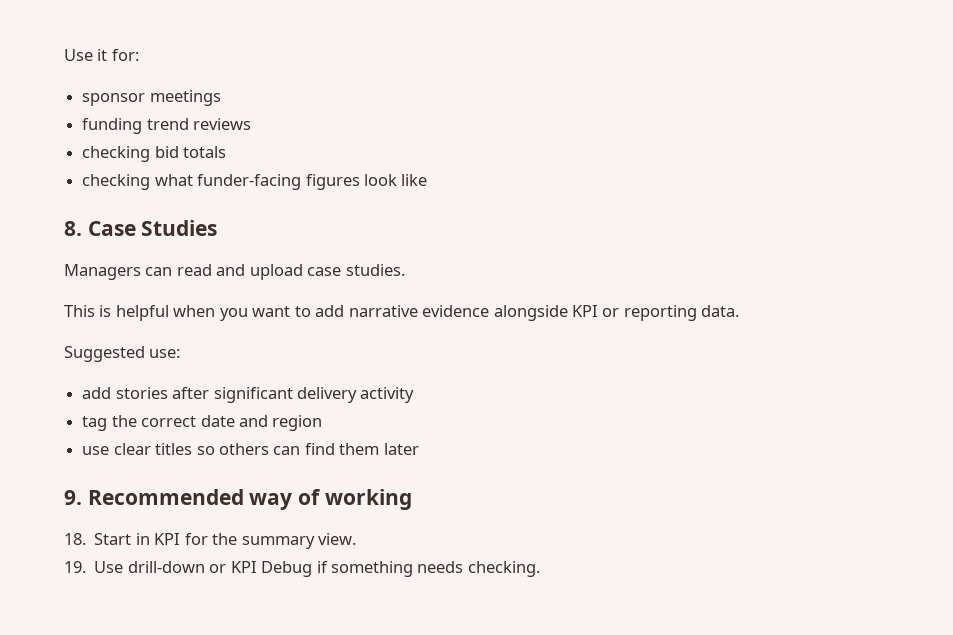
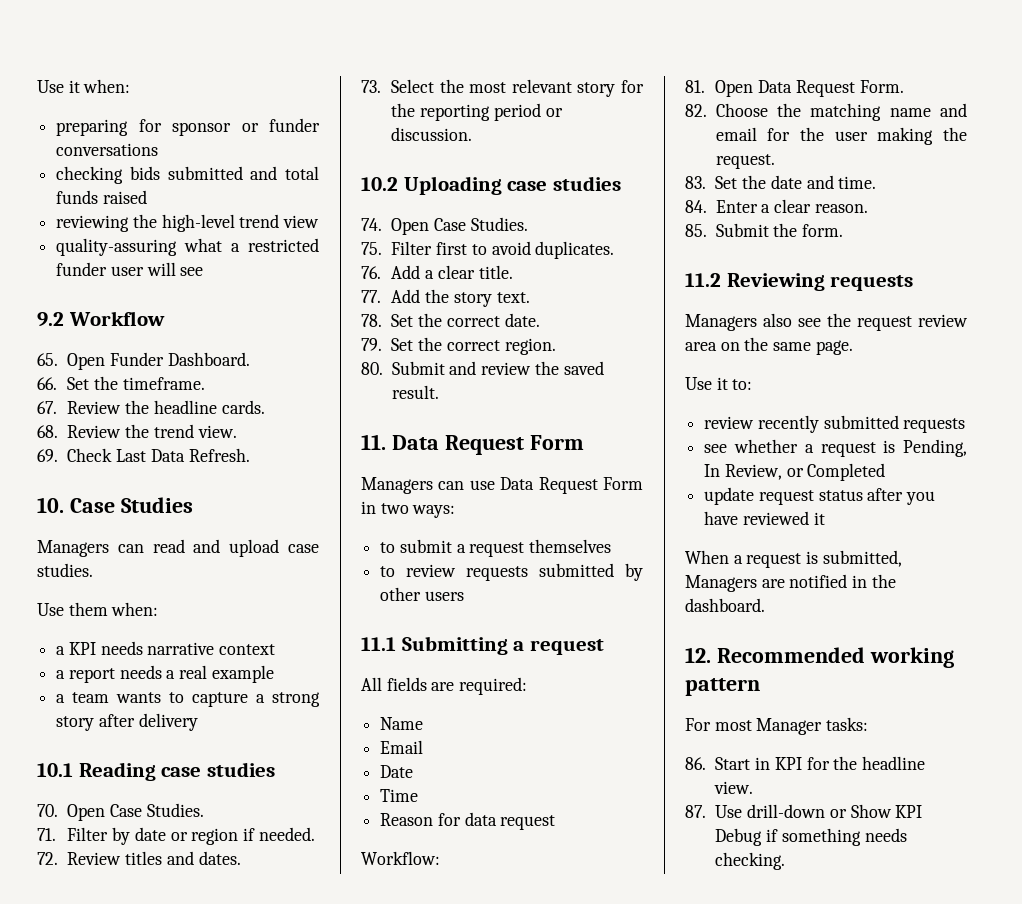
- Use it for:
- sponsor meetings
- funding trend reviews
- checking bid totals
- checking what funder-facing figures look like
- 8. Case Studies
+ Use it when:
+ preparing for sponsor or funder conversations
+ checking bids submitted and total funds raised
+ reviewing the high-level trend view
+ quality-assuring what a restricted funder user will see
+ 9.2 Workflow
+ 65. Open Funder Dashboard.
+ 66. Set the timeframe.
+ 67. Review the headline cards.
+ 68. Review the trend view.
+ 69. Check Last Data Refresh.
+ 10. Case Studies
- This is helpful when you want to add narrative evidence alongside KPI or reporting data.
- Suggested use:
- add stories after significant delivery activity
- tag the correct date and region
- use clear titles so others can find them later
- 9. Recommended way of working
- 18. Start in KPI for the summary view.
- 19. Use drill-down or KPI Debug if something needs checking.
+ Use them when:
+ a KPI needs narrative context
+ a report needs a real example
+ a team wants to capture a strong story after delivery
+ 10.1 Reading case studies
+ 70. Open Case Studies.
+ 71. Filter by date or region if needed.
+ 72. Review titles and dates.
+ 73. Select the most relevant story for the reporting period or discussion.
+ 10.2 Uploading case studies
+ 74. Open Case Studies.
+ 75. Filter first to avoid duplicates.
+ 76. Add a clear title.
+ 77. Add the story text.
+ 78. Set the correct date.
+ 79. Set the correct region.
+ 80. Submit and review the saved result.
+ 11. Data Request Form
+ Managers can use Data Request Form in two ways:
+ to submit a request themselves
+ to review requests submitted by other users
+ 11.1 Submitting a request
+ All fields are required:
+ Name
+ Email
+ Date
+ Time
+ Reason for data request
+ Workflow:
+ 81. Open Data Request Form.
+ 82. Choose the matching name and email for the user making the request.
+ 83. Set the date and time.
+ 84. Enter a clear reason.
+ 85. Submit the form.
+ 11.2 Reviewing requests
+ Managers also see the request review area on the same page.
+ Use it to:
+ review recently submitted requests
+ see whether a request is Pending, In Review, or Completed
+ update request status after you have reviewed it
+ When a request is submitted, Managers are notified in the dashboard.
+ 12. Recommended working pattern
+ For most Manager tasks:
+ 86. Start in KPI for the headline view.
+ 87. Use drill-down or Show KPI Debug if something needs checking.

